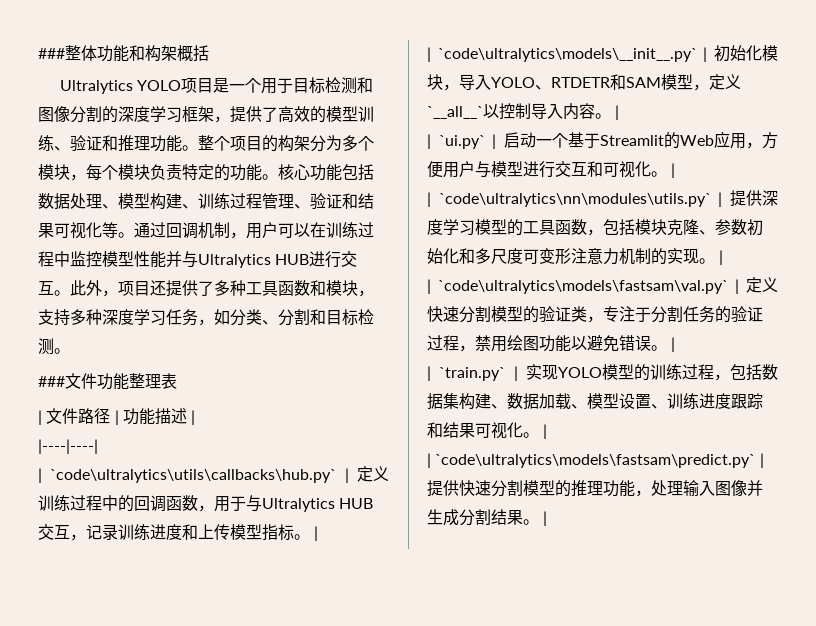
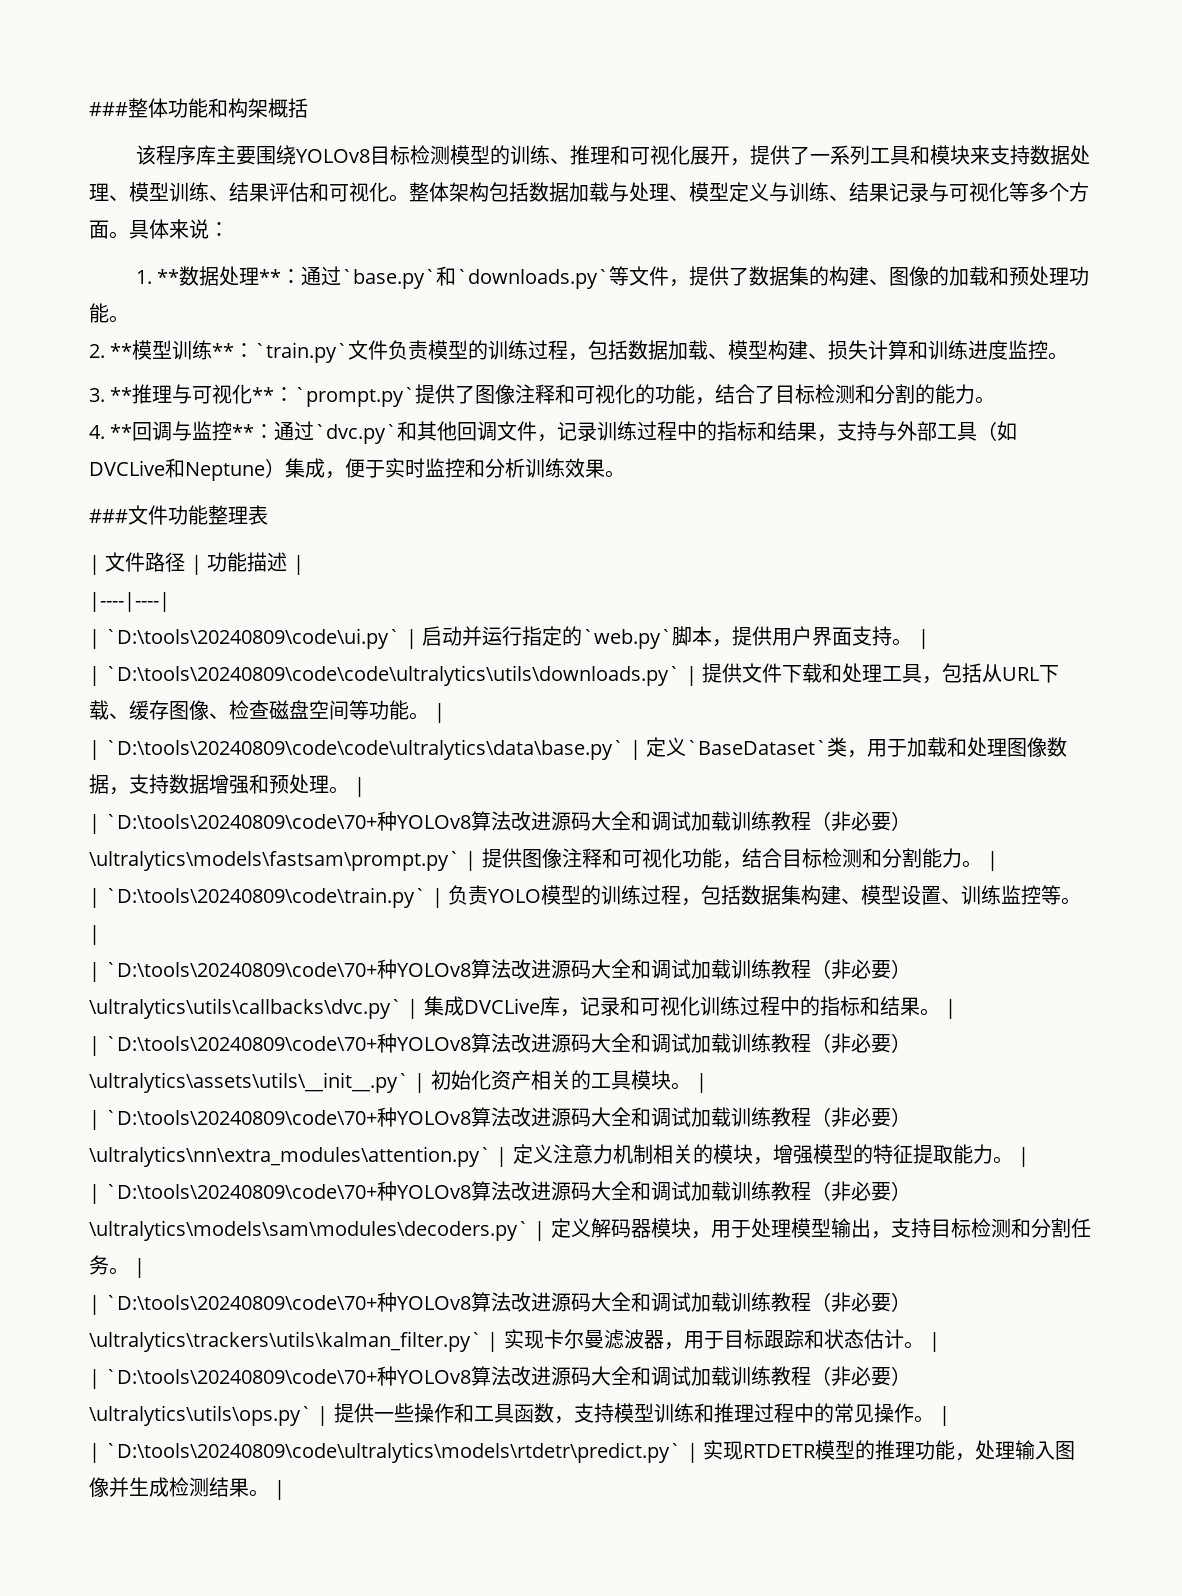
- Ultralytics YOLO项目是一个用于目标检测和图像分割的深度学习框架，提供了高效的模型训练、验证和推理功能。整个项目的构架分为多个模块，每个模块负责特定的功能。核心功能包括数据处理、模型构建、训练过程管理、验证和结果可视化等。通过回调机制，用户可以在训练过程中监控模型性能并与Ultralytics HUB进行交互。此外，项目还提供了多种工具函数和模块，支持多种深度学习任务，如分类、分割和目标检测。
+ 该程序库主要围绕YOLOv8目标检测模型的训练、推理和可视化展开，提供了一系列工具和模块来支持数据处理、模型训练、结果评估和可视化。整体架构包括数据加载与处理、模型定义与训练、结果记录与可视化等多个方面。具体来说：
+ 1. **数据处理**：通过`base.py`和`downloads.py`等文件，提供了数据集的构建、图像的加载和预处理功能。
+ 2. **模型训练**：`train.py`文件负责模型的训练过程，包括数据加载、模型构建、损失计算和训练进度监控。
+ 3. **推理与可视化**：`prompt.py`提供了图像注释和可视化的功能，结合了目标检测和分割的能力。
+ 4. **回调与监控**：通过`dvc.py`和其他回调文件，记录训练过程中的指标和结果，支持与外部工具（如DVCLive和Neptune）集成，便于实时监控和分析训练效果。
- | `code\ultralytics\utils\callbacks\hub.py` | 定义训练过程中的回调函数，用于与Ultralytics HUB交互，记录训练进度和上传模型指标。 |
- | `code\ultralytics\models\__init__.py` | 初始化模块，导入YOLO、RTDETR和SAM模型，定义`__all__`以控制导入内容。 |
- | `ui.py` | 启动一个基于Streamlit的Web应用，方便用户与模型进行交互和可视化。 |
- | `code\ultralytics\nn\modules\utils.py` | 提供深度学习模型的工具函数，包括模块克隆、参数初始化和多尺度可变形注意力机制的实现。 |
- | `code\ultralytics\models\fastsam\val.py` | 定义快速分割模型的验证类，专注于分割任务的验证过程，禁用绘图功能以避免错误。 |
- | `train.py` | 实现YOLO模型的训练过程，包括数据集构建、数据加载、模型设置、训练进度跟踪和结果可视化。 |
- | `code\ultralytics\models\fastsam\predict.py` | 提供快速分割模型的推理功能，处理输入图像并生成分割结果。
+ | `D:\tools\20240809\code\ui.py` | 启动并运行指定的`web.py`脚本，提供用户界面支持。 |
+ | `D:\tools\20240809\code\code\ultralytics\utils\downloads.py` | 提供文件下载和处理工具，包括从URL下载、缓存图像、检查磁盘空间等功能。 |
+ | `D:\tools\20240809\code\code\ultralytics\data\base.py` | 定义`BaseDataset`类，用于加载和处理图像数据，支持数据增强和预处理。 |
+ | `D:\tools\20240809\code\70+种YOLOv8算法改进源码大全和调试加载训练教程（非必要）\ultralytics\models\fastsam\prompt.py` | 提供图像注释和可视化功能，结合目标检测和分割能力。 |
+ | `D:\tools\20240809\code\train.py` | 负责YOLO模型的训练过程，包括数据集构建、模型设置、训练监控等。 |
+ | `D:\tools\20240809\code\70+种YOLOv8算法改进源码大全和调试加载训练教程（非必要）\ultralytics\utils\callbacks\dvc.py` | 集成DVCLive库，记录和可视化训练过程中的指标和结果。 |
+ | `D:\tools\20240809\code\70+种YOLOv8算法改进源码大全和调试加载训练教程（非必要）\ultralytics\assets\utils\__init__.py` | 初始化资产相关的工具模块。 |
+ | `D:\tools\20240809\code\70+种YOLOv8算法改进源码大全和调试加载训练教程（非必要）\ultralytics\nn\extra_modules\attention.py` | 定义注意力机制相关的模块，增强模型的特征提取能力。 |
+ | `D:\tools\20240809\code\70+种YOLOv8算法改进源码大全和调试加载训练教程（非必要）\ultralytics\models\sam\modules\decoders.py` | 定义解码器模块，用于处理模型输出，支持目标检测和分割任务。 |
+ | `D:\tools\20240809\code\70+种YOLOv8算法改进源码大全和调试加载训练教程（非必要）\ultralytics\trackers\utils\kalman_filter.py` | 实现卡尔曼滤波器，用于目标跟踪和状态估计。 |
+ | `D:\tools\20240809\code\70+种YOLOv8算法改进源码大全和调试加载训练教程（非必要）\ultralytics\utils\ops.py` | 提供一些操作和工具函数，支持模型训练和推理过程中的常见操作。 |
+ | `D:\tools\20240809\code\ultralytics\models\rtdetr\predict.py` | 实现RTDETR模型的推理功能，处理输入图像并生成检测结果。

